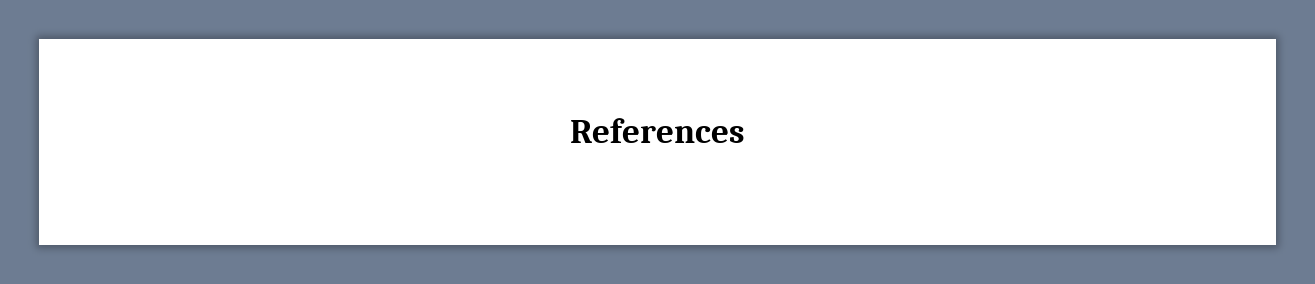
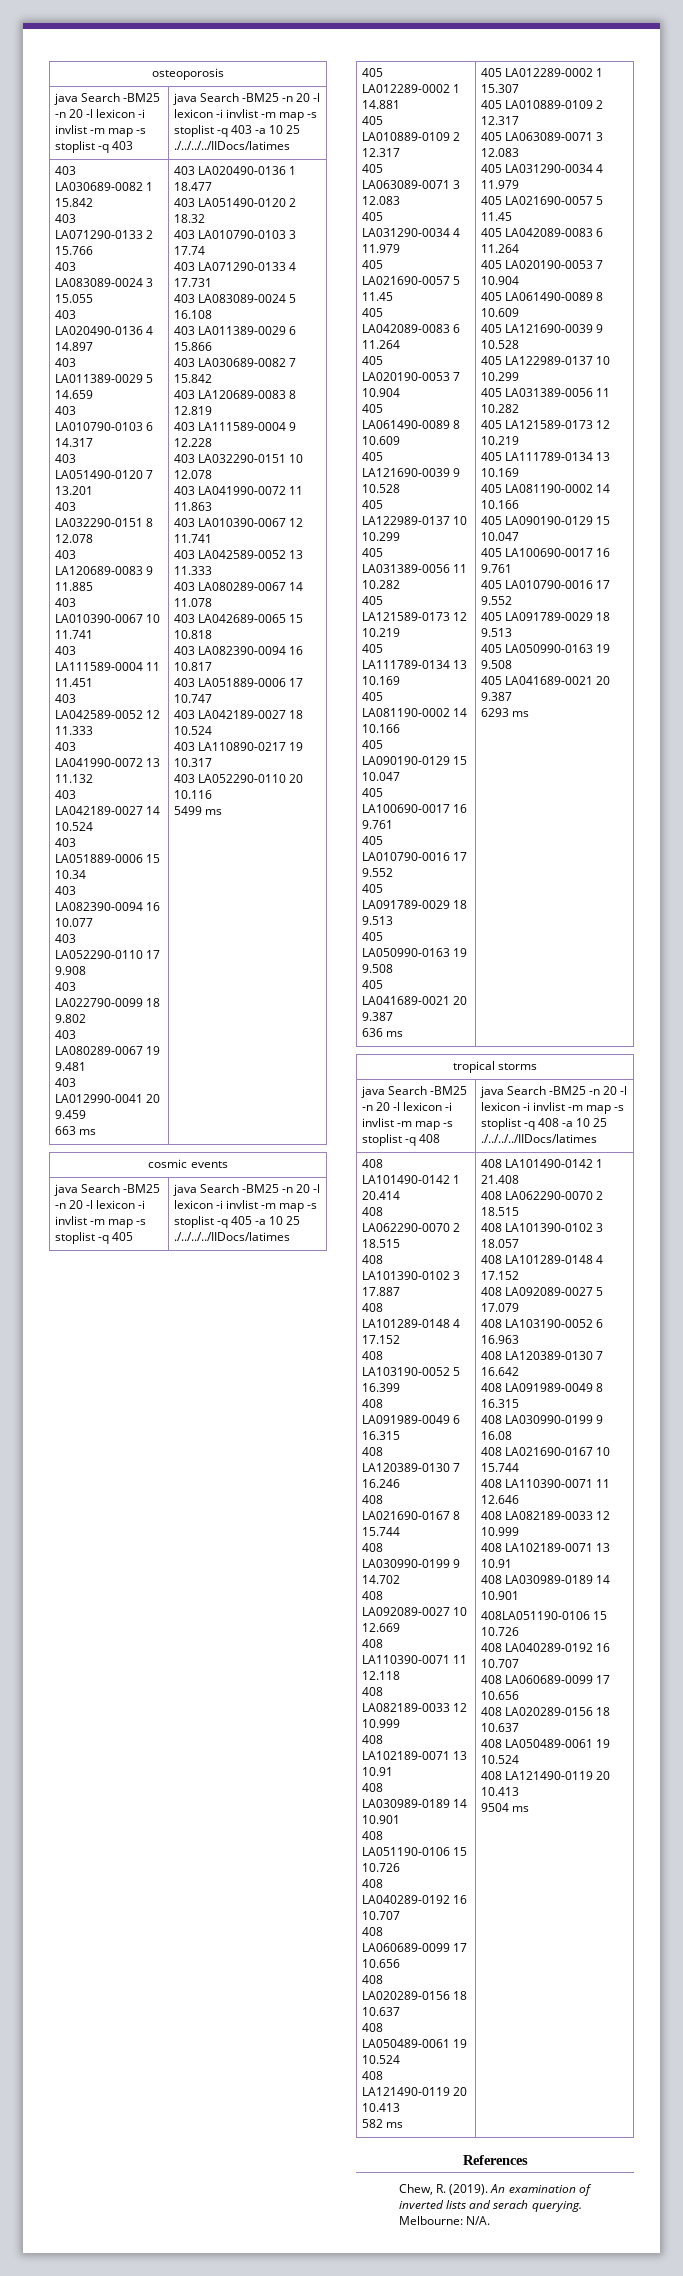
+ osteoporosis
+ java Search -BM25 -n 20 -l lexicon -i invlist -m map -s stoplist -q 403 | java Search -BM25 -n 20 -l lexicon -i invlist -m map -s stoplist -q 403 -a 10 25 ./../../../IIDocs/latimes
+ 403 LA030689-0082 1 15.842
+ 403 LA071290-0133 2 15.766
+ 403 LA083089-0024 3 15.055
+ 403 LA020490-0136 4 14.897
+ 403 LA011389-0029 5 14.659
+ 403 LA010790-0103 6 14.317
+ 403 LA051490-0120 7 13.201
+ 403 LA032290-0151 8 12.078
+ 403 LA120689-0083 9 11.885
+ 403 LA010390-0067 10 11.741
+ 403 LA111589-0004 11 11.451
+ 403 LA042589-0052 12 11.333
+ 403 LA041990-0072 13 11.132
+ 403 LA042189-0027 14 10.524
+ 403 LA051889-0006 15 10.34
+ 403 LA082390-0094 16 10.077
+ 403 LA052290-0110 17 9.908
+ 403 LA022790-0099 18 9.802
+ 403 LA080289-0067 19 9.481
+ 403 LA012990-0041 20 9.459
+ 663 ms | 403 LA020490-0136 1 18.477
+ 403 LA051490-0120 2 18.32
+ 403 LA010790-0103 3 17.74
+ 403 LA071290-0133 4 17.731
+ 403 LA083089-0024 5 16.108
+ 403 LA011389-0029 6 15.866
+ 403 LA030689-0082 7 15.842
+ 403 LA120689-0083 8 12.819
+ 403 LA111589-0004 9 12.228
+ 403 LA032290-0151 10 12.078
+ 403 LA041990-0072 11 11.863
+ 403 LA010390-0067 12 11.741
+ 403 LA042589-0052 13 11.333
+ 403 LA080289-0067 14 11.078
+ 403 LA042689-0065 15 10.818
+ 403 LA082390-0094 16 10.817
+ 403 LA051889-0006 17 10.747
+ 403 LA042189-0027 18 10.524
+ 403 LA110890-0217 19 10.317
+ 403 LA052290-0110 20 10.116
+ 5499 ms
+ cosmic events
+ java Search -BM25 -n 20 -l lexicon -i invlist -m map -s stoplist -q 405 | java Search -BM25 -n 20 -l lexicon -i invlist -m map -s stoplist -q 405 -a 10 25 ./../../../IIDocs/latimes
+ 405 LA012289-0002 1 14.881
+ 405 LA010889-0109 2 12.317
+ 405 LA063089-0071 3 12.083
+ 405 LA031290-0034 4 11.979
+ 405 LA021690-0057 5 11.45
+ 405 LA042089-0083 6 11.264
+ 405 LA020190-0053 7 10.904
+ 405 LA061490-0089 8 10.609
+ 405 LA121690-0039 9 10.528
+ 405 LA122989-0137 10 10.299
+ 405 LA031389-0056 11 10.282
+ 405 LA121589-0173 12 10.219
+ 405 LA111789-0134 13 10.169
+ 405 LA081190-0002 14 10.166
+ 405 LA090190-0129 15 10.047
+ 405 LA100690-0017 16 9.761
+ 405 LA010790-0016 17 9.552
+ 405 LA091789-0029 18 9.513
+ 405 LA050990-0163 19 9.508
+ 405 LA041689-0021 20 9.387
+ 636 ms | 405 LA012289-0002 1 15.307
+ 405 LA010889-0109 2 12.317
+ 405 LA063089-0071 3 12.083
+ 405 LA031290-0034 4 11.979
+ 405 LA021690-0057 5 11.45
+ 405 LA042089-0083 6 11.264
+ 405 LA020190-0053 7 10.904
+ 405 LA061490-0089 8 10.609
+ 405 LA121690-0039 9 10.528
+ 405 LA122989-0137 10 10.299
+ 405 LA031389-0056 11 10.282
+ 405 LA121589-0173 12 10.219
+ 405 LA111789-0134 13 10.169
+ 405 LA081190-0002 14 10.166
+ 405 LA090190-0129 15 10.047
+ 405 LA100690-0017 16 9.761
+ 405 LA010790-0016 17 9.552
+ 405 LA091789-0029 18 9.513
+ 405 LA050990-0163 19 9.508
+ 405 LA041689-0021 20 9.387
+ 6293 ms
+ tropical storms
+ java Search -BM25 -n 20 -l lexicon -i invlist -m map -s stoplist -q 408 | java Search -BM25 -n 20 -l lexicon -i invlist -m map -s stoplist -q 408 -a 10 25 ./../../../IIDocs/latimes
+ 408 LA101490-0142 1 20.414
+ 408 LA062290-0070 2 18.515
+ 408 LA101390-0102 3 17.887
+ 408 LA101289-0148 4 17.152
+ 408 LA103190-0052 5 16.399
+ 408 LA091989-0049 6 16.315
+ 408 LA120389-0130 7 16.246
+ 408 LA021690-0167 8 15.744
+ 408 LA030990-0199 9 14.702
+ 408 LA092089-0027 10 12.669
+ 408 LA110390-0071 11 12.118
+ 408 LA082189-0033 12 10.999
+ 408 LA102189-0071 13 10.91
+ 408 LA030989-0189 14 10.901
+ 408 LA051190-0106 15 10.726
+ 408 LA040289-0192 16 10.707
+ 408 LA060689-0099 17 10.656
+ 408 LA020289-0156 18 10.637
+ 408 LA050489-0061 19 10.524
+ 408 LA121490-0119 20 10.413
+ 582 ms | 408 LA101490-0142 1 21.408
+ 408 LA062290-0070 2 18.515
+ 408 LA101390-0102 3 18.057
+ 408 LA101289-0148 4 17.152
+ 408 LA092089-0027 5 17.079
+ 408 LA103190-0052 6 16.963
+ 408 LA120389-0130 7 16.642
+ 408 LA091989-0049 8 16.315
+ 408 LA030990-0199 9 16.08
+ 408 LA021690-0167 10 15.744
+ 408 LA110390-0071 11 12.646
+ 408 LA082189-0033 12 10.999
+ 408 LA102189-0071 13 10.91
+ 408 LA030989-0189 14 10.901
+ 408LA051190-0106 15 10.726
+ 408 LA040289-0192 16 10.707
+ 408 LA060689-0099 17 10.656
+ 408 LA020289-0156 18 10.637
+ 408 LA050489-0061 19 10.524
+ 408 LA121490-0119 20 10.413
+ 9504 ms
  References
+ Chew, R. (2019). An examination of inverted lists and serach querying. Melbourne: N/A.

